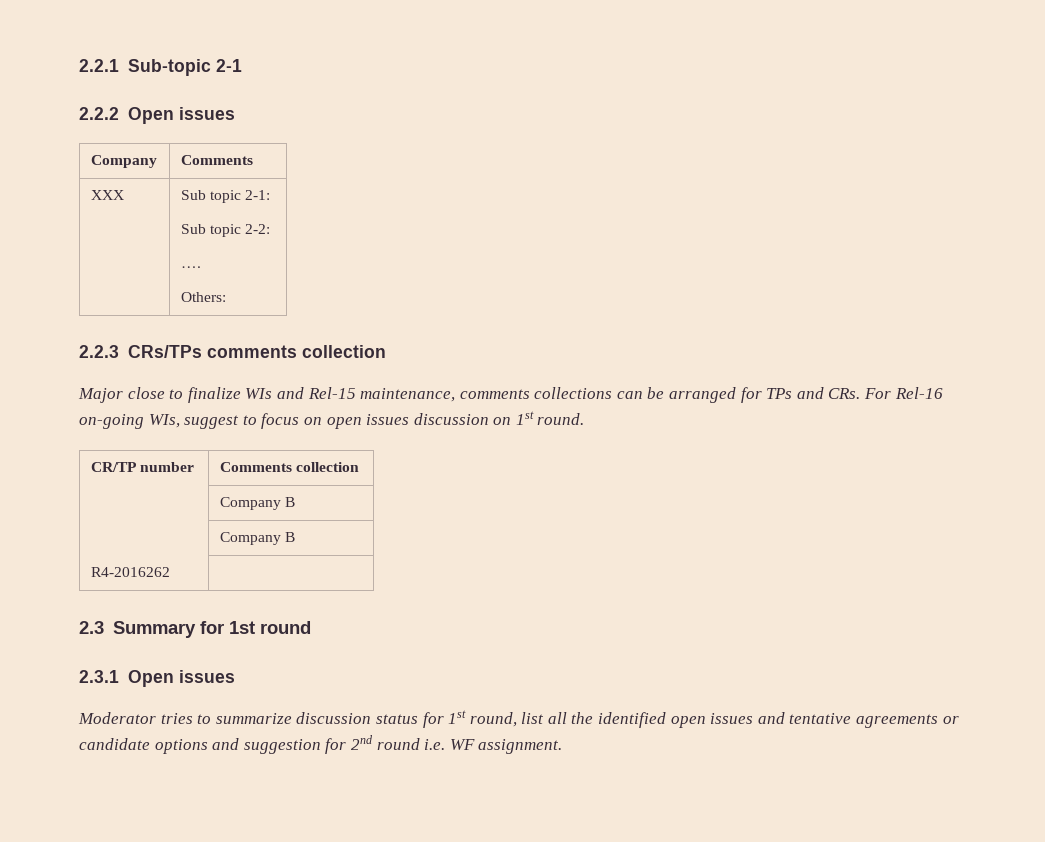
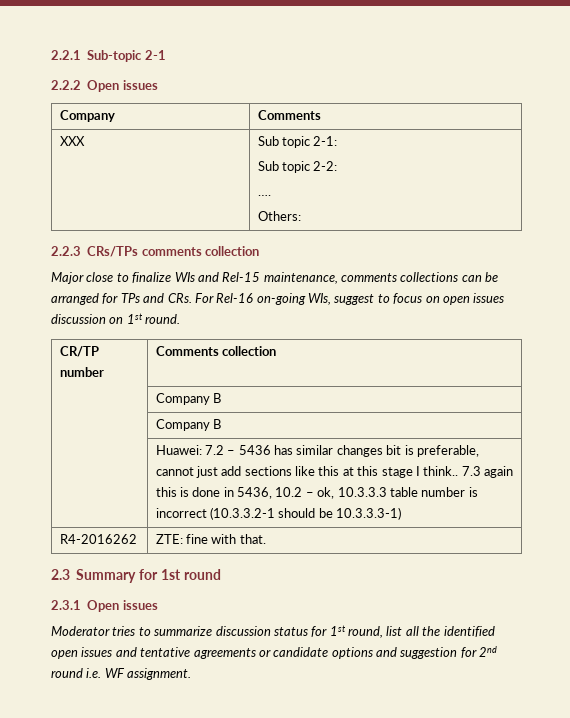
- R4-2016262 |
+ | Huawei: 7.2 – 5436 has similar changes bit is preferable, cannot just add sections like this at this stage I think.. 7.3 again this is done in 5436, 10.2 – ok, 10.3.3.3 table number is incorrect (10.3.3.2-1 should be 10.3.3.3-1)
+ R4-2016262 | ZTE: fine with that.

